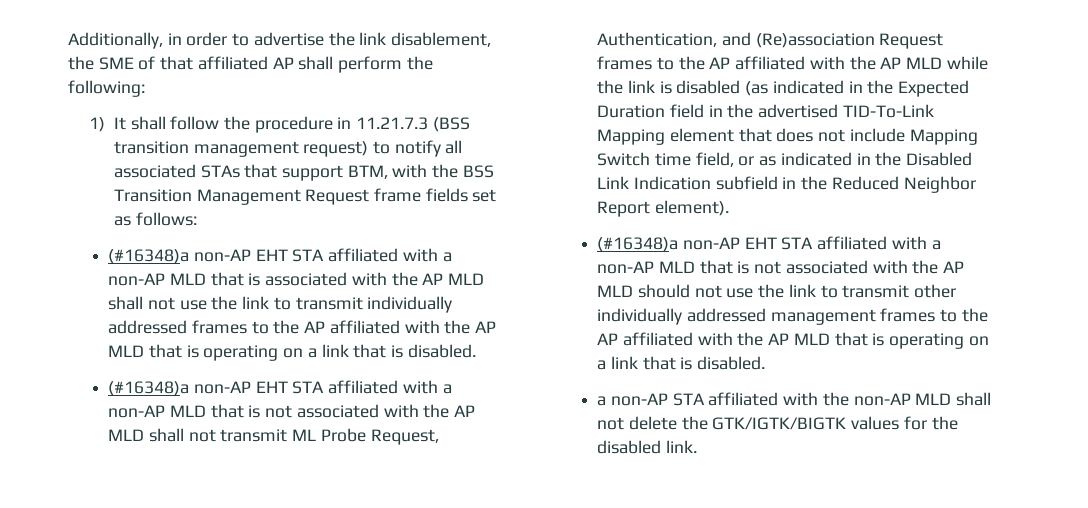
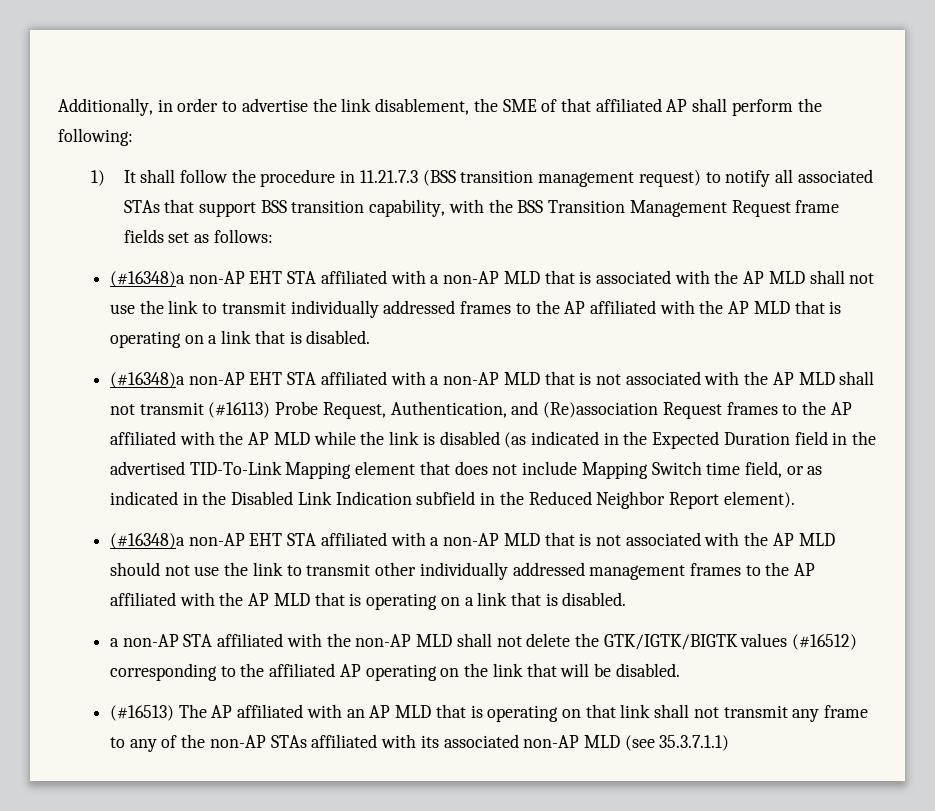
- 1) It shall follow the procedure in 11.21.7.3 (BSS transition management request) to notify all associated STAs that support BTM, with the BSS Transition Management Request frame fields set as follows:
+ 1) It shall follow the procedure in 11.21.7.3 (BSS transition management request) to notify all associated STAs that support BSS transition capability, with the BSS Transition Management Request frame fields set as follows:
- (#16348)a non-AP EHT STA affiliated with a non-AP MLD that is not associated with the AP MLD shall not transmit ML Probe Request, Authentication, and (Re)association Request frames to the AP affiliated with the AP MLD while the link is disabled (as indicated in the Expected Duration field in the advertised TID-To-Link Mapping element that does not include Mapping Switch time field, or as indicated in the Disabled Link Indication subfield in the Reduced Neighbor Report element).
+ (#16348)a non-AP EHT STA affiliated with a non-AP MLD that is not associated with the AP MLD shall not transmit (#16113) Probe Request, Authentication, and (Re)association Request frames to the AP affiliated with the AP MLD while the link is disabled (as indicated in the Expected Duration field in the advertised TID-To-Link Mapping element that does not include Mapping Switch time field, or as indicated in the Disabled Link Indication subfield in the Reduced Neighbor Report element).
- a non-AP STA affiliated with the non-AP MLD shall not delete the GTK/IGTK/BIGTK values for the disabled link.
+ a non-AP STA affiliated with the non-AP MLD shall not delete the GTK/IGTK/BIGTK values (#16512) corresponding to the affiliated AP operating on the link that will be disabled.
+ (#16513) The AP affiliated with an AP MLD that is operating on that link shall not transmit any frame to any of the non-AP STAs affiliated with its associated non-AP MLD (see 35.3.7.1.1)

